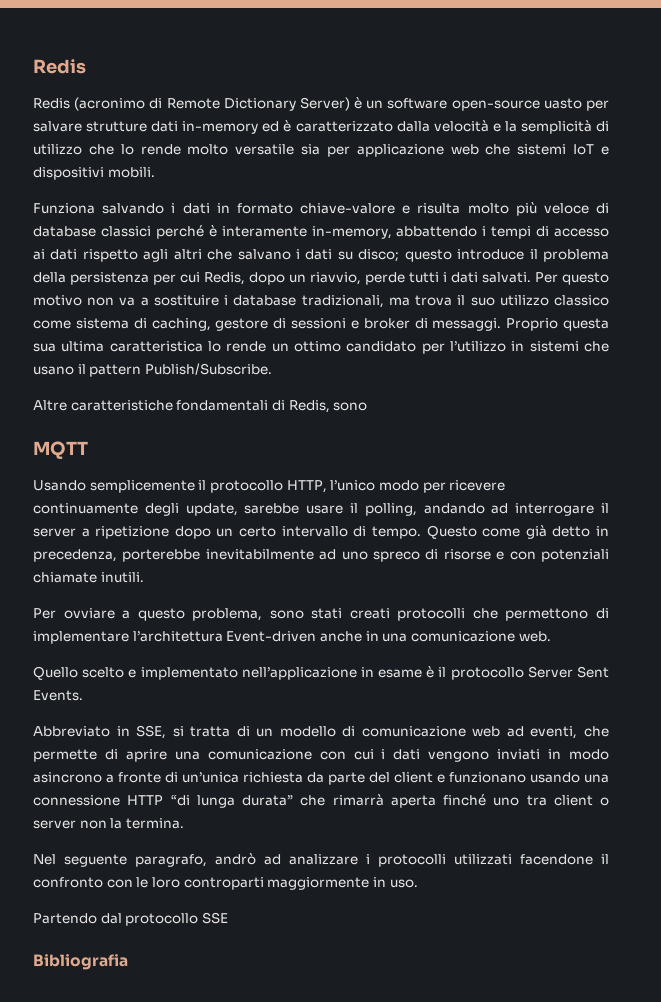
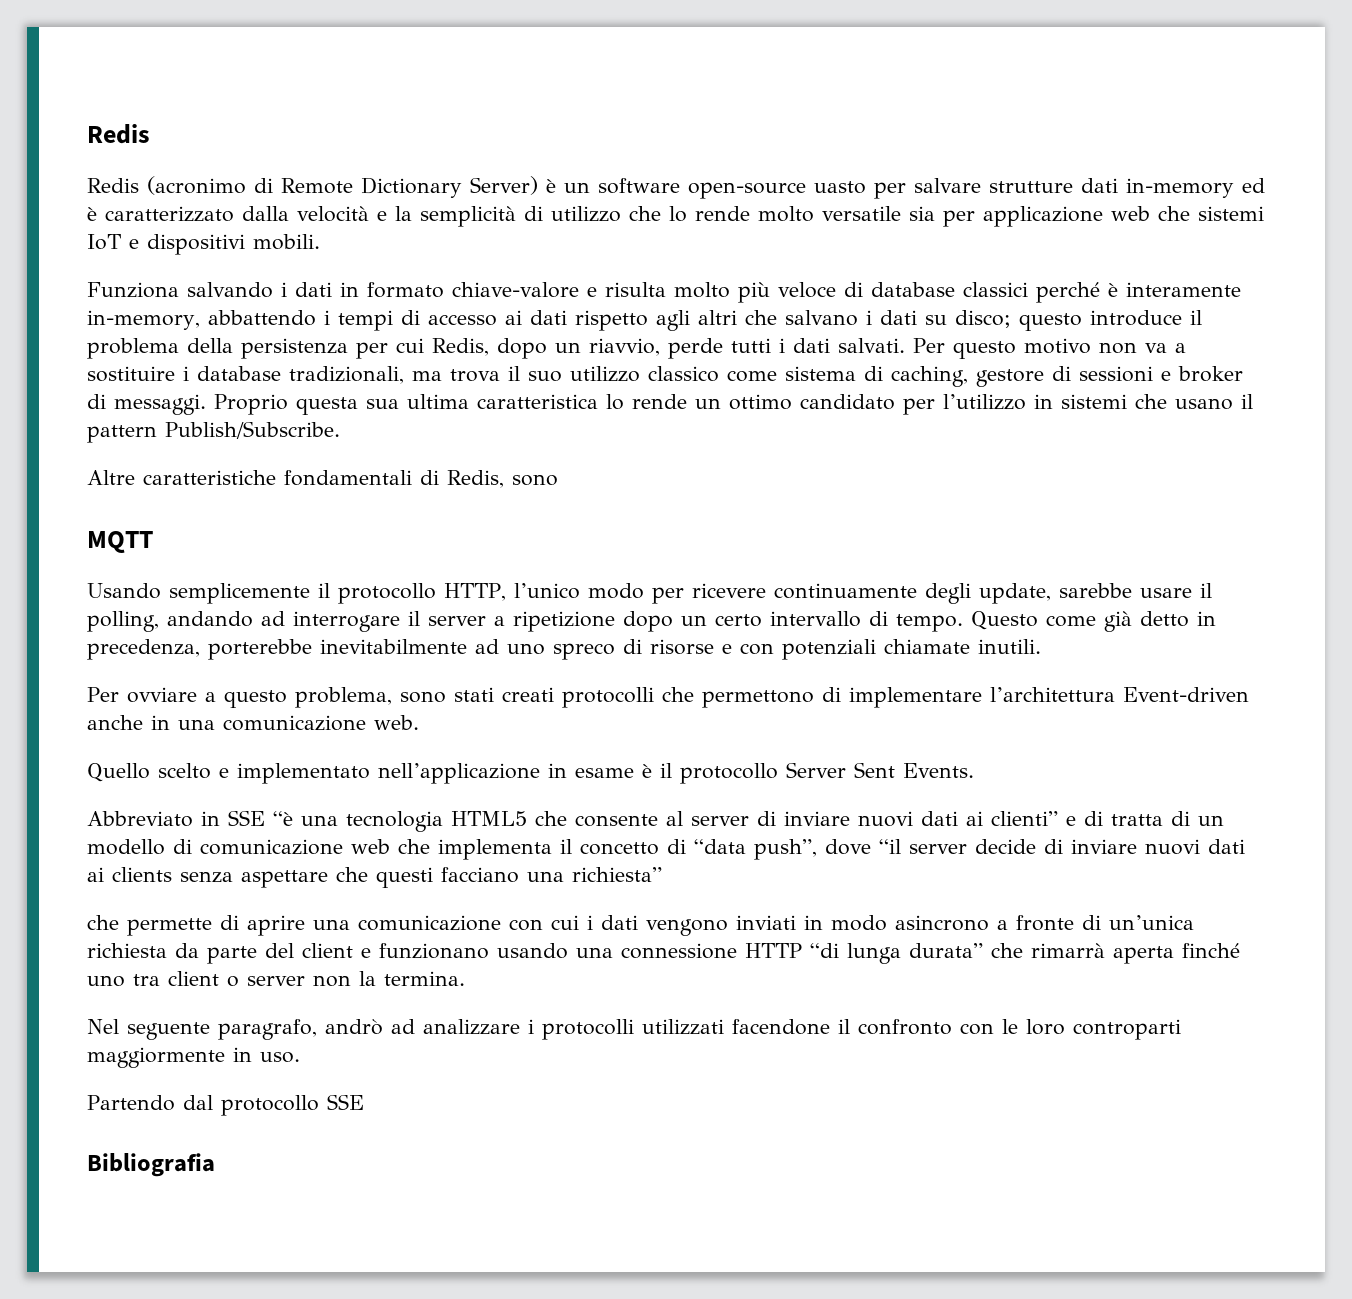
- Abbreviato in SSE, si tratta di un modello di comunicazione web ad eventi, che permette di aprire una comunicazione con cui i dati vengono inviati in modo asincrono a fronte di un’unica richiesta da parte del client e funzionano usando una connessione HTTP “di lunga durata” che rimarrà aperta finché uno tra client o server non la termina.
+ Abbreviato in SSE “è una tecnologia HTML5 che consente al server di inviare nuovi dati ai clienti” e di tratta di un modello di comunicazione web che implementa il concetto di “data push”, dove “il server decide di inviare nuovi dati ai clients senza aspettare che questi facciano una richiesta”
+ che permette di aprire una comunicazione con cui i dati vengono inviati in modo asincrono a fronte di un’unica richiesta da parte del client e funzionano usando una connessione HTTP “di lunga durata” che rimarrà aperta finché uno tra client o server non la termina.

